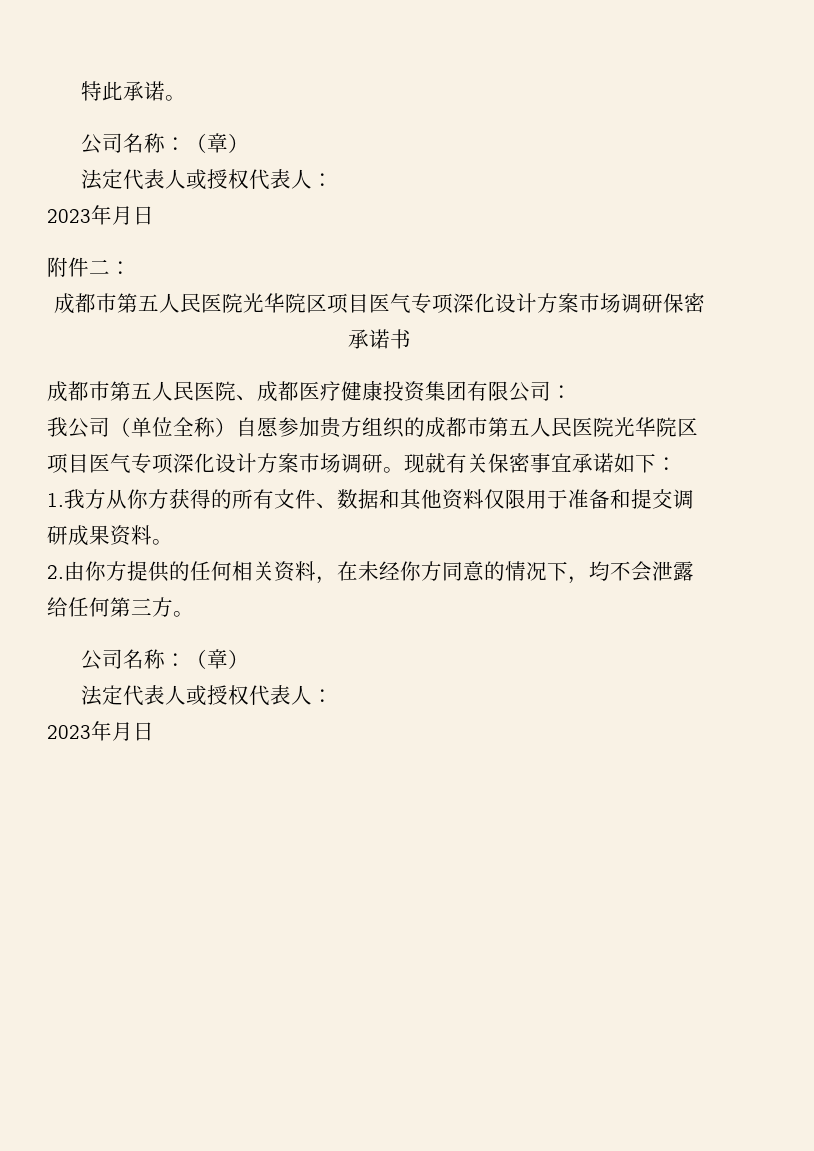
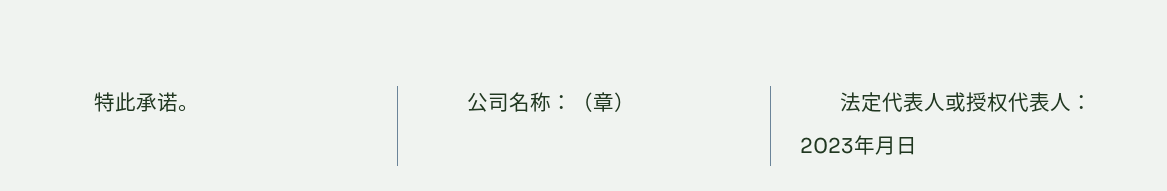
- 附件二：
- 成都市第五人民医院光华院区项目医气专项深化设计方案市场调研保密承诺书
- 成都市第五人民医院、成都医疗健康投资集团有限公司：
- 我公司（单位全称）自愿参加贵方组织的成都市第五人民医院光华院区项目医气专项深化设计方案市场调研。现就有关保密事宜承诺如下：
- 1.我方从你方获得的所有文件、数据和其他资料仅限用于准备和提交调研成果资料。
- 2.由你方提供的任何相关资料，在未经你方同意的情况下，均不会泄露给任何第三方。
- 公司名称：（章）
- 法定代表人或授权代表人：
- 2023年月日

